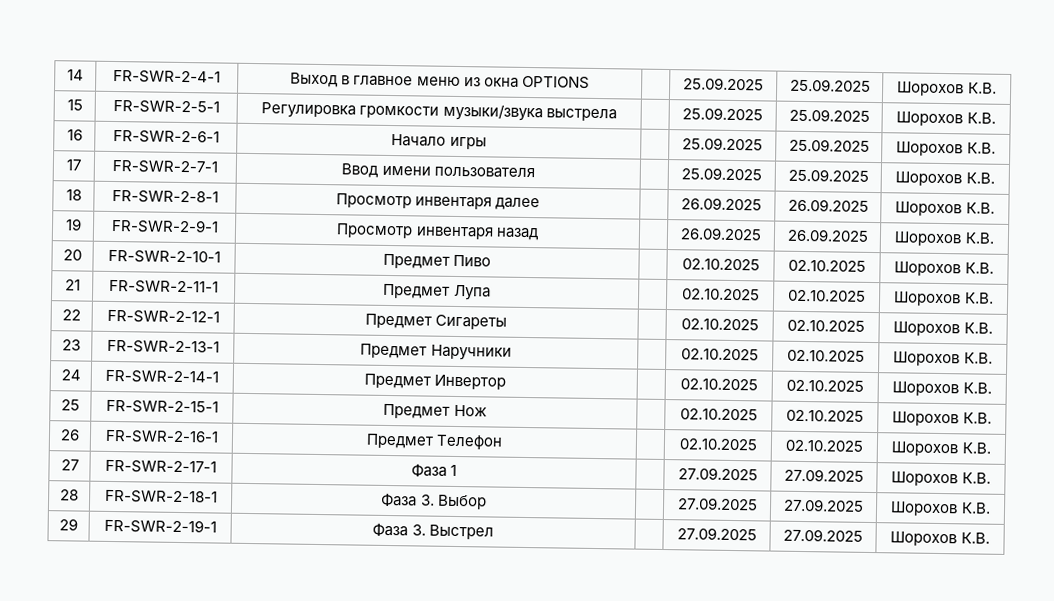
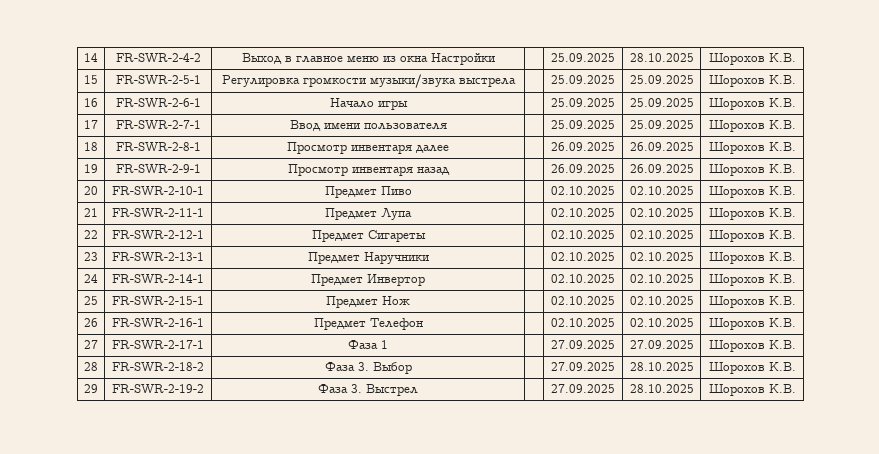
- 14 | FR-SWR-2-4-1 | Выход в главное меню из окна OPTIONS | | 25.09.2025 | 25.09.2025 | Шорохов К.В.
+ 14 | FR-SWR-2-4-2 | Выход в главное меню из окна Настройки | | 25.09.2025 | 28.10.2025 | Шорохов К.В.
- 28 | FR-SWR-2-18-1 | Фаза 3. Выбор | | 27.09.2025 | 27.09.2025 | Шорохов К.В.
+ 28 | FR-SWR-2-18-2 | Фаза 3. Выбор | | 27.09.2025 | 28.10.2025 | Шорохов К.В.
- 29 | FR-SWR-2-19-1 | Фаза 3. Выстрел | | 27.09.2025 | 27.09.2025 | Шорохов К.В.
+ 29 | FR-SWR-2-19-2 | Фаза 3. Выстрел | | 27.09.2025 | 28.10.2025 | Шорохов К.В.

